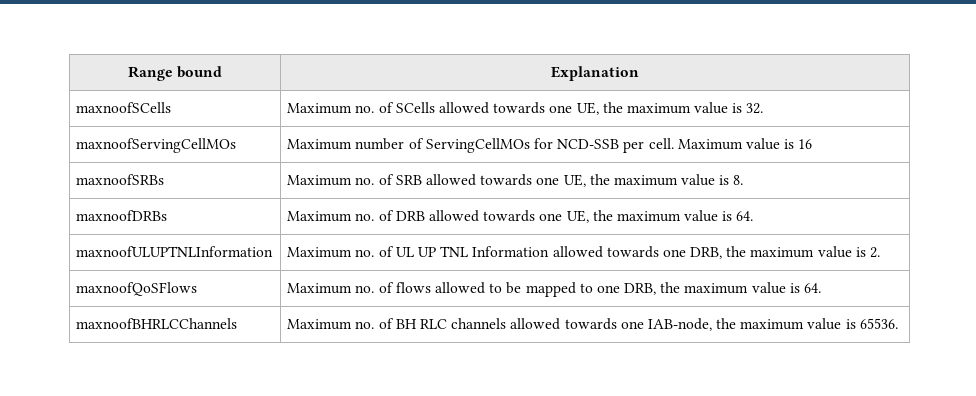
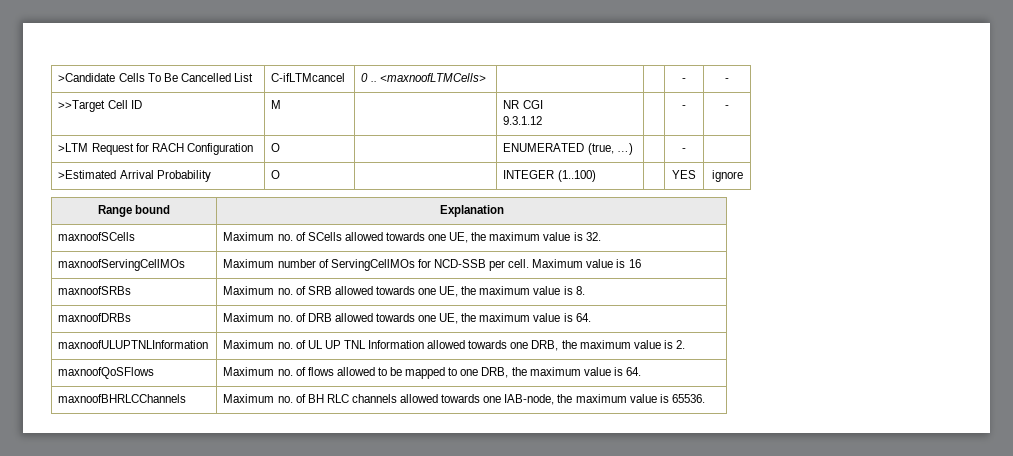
+ >Candidate Cells To Be Cancelled List | C-ifLTMcancel | 0 .. <maxnoofLTMCells> | | | - | -
+ >>Target Cell ID | M | | NR CGI
+ 9.3.1.12 | | - | -
+ >LTM Request for RACH Configuration | O | | ENUMERATED (true, …) | | - |
+ >Estimated Arrival Probability | O | | INTEGER (1..100) | | YES | ignore

